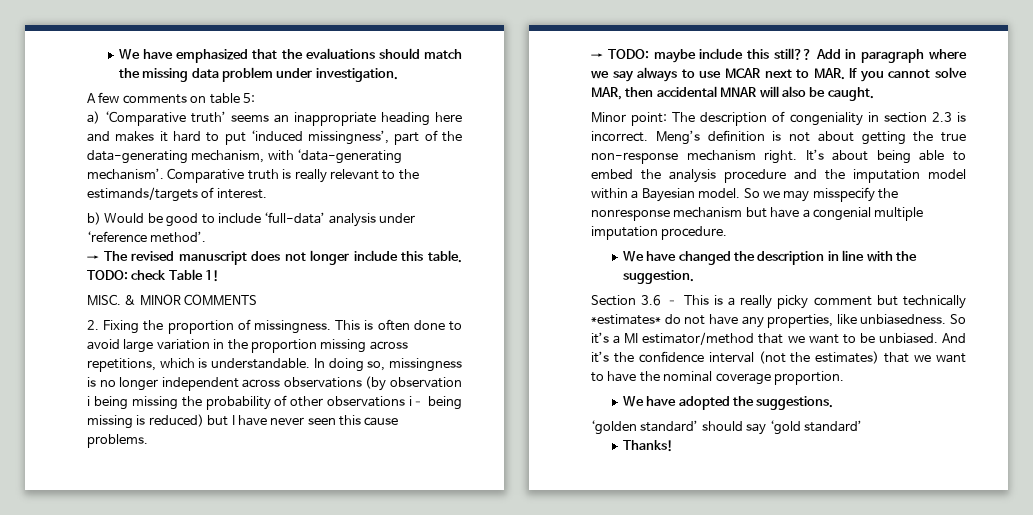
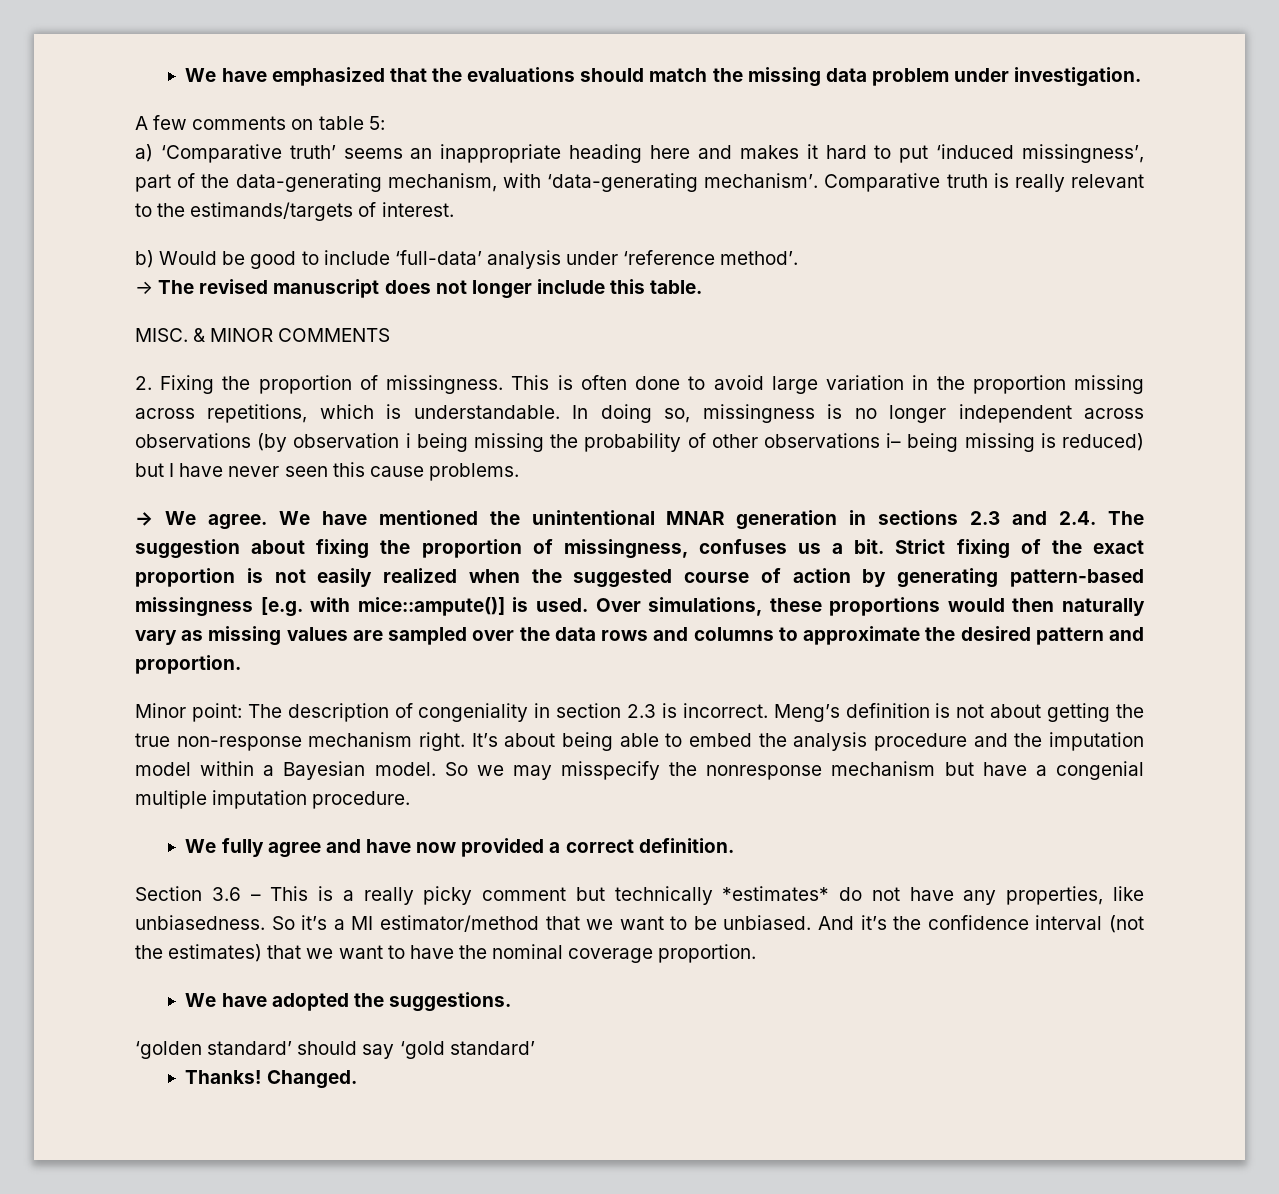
- TODO: check Table 1!
- → TODO: maybe include this still?? Add in paragraph where we say always to use MCAR next to MAR. If you cannot solve MAR, then accidental MNAR will also be caught.
+ → We agree. We have mentioned the unintentional MNAR generation in sections 2.3 and 2.4. The suggestion about fixing the proportion of missingness, confuses us a bit. Strict fixing of the exact proportion is not easily realized when the suggested course of action by generating pattern-based missingness [e.g. with mice::ampute()] is used. Over simulations, these proportions would then naturally vary as missing values are sampled over the data rows and columns to approximate the desired pattern and proportion.
- We have changed the description in line with the suggestion.
+ We fully agree and have now provided a correct definition.
+ Changed.

